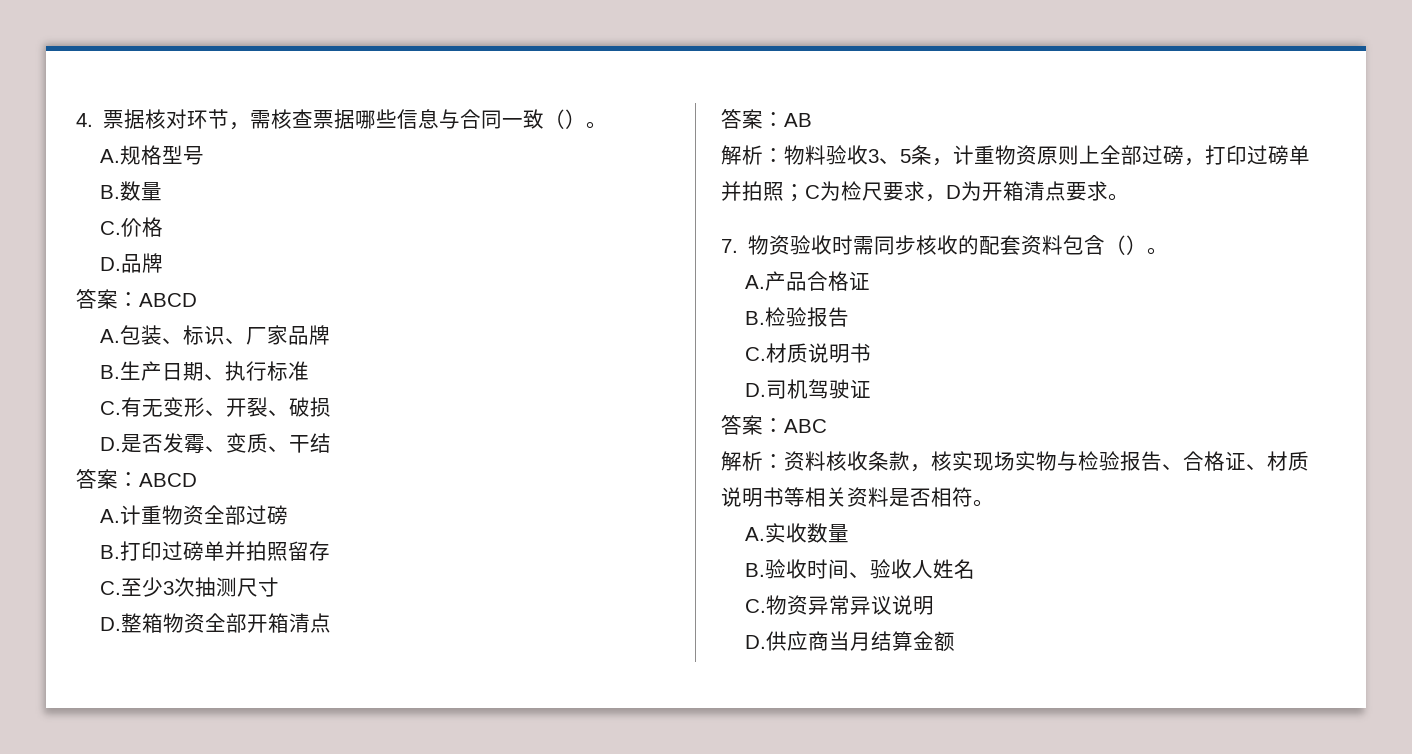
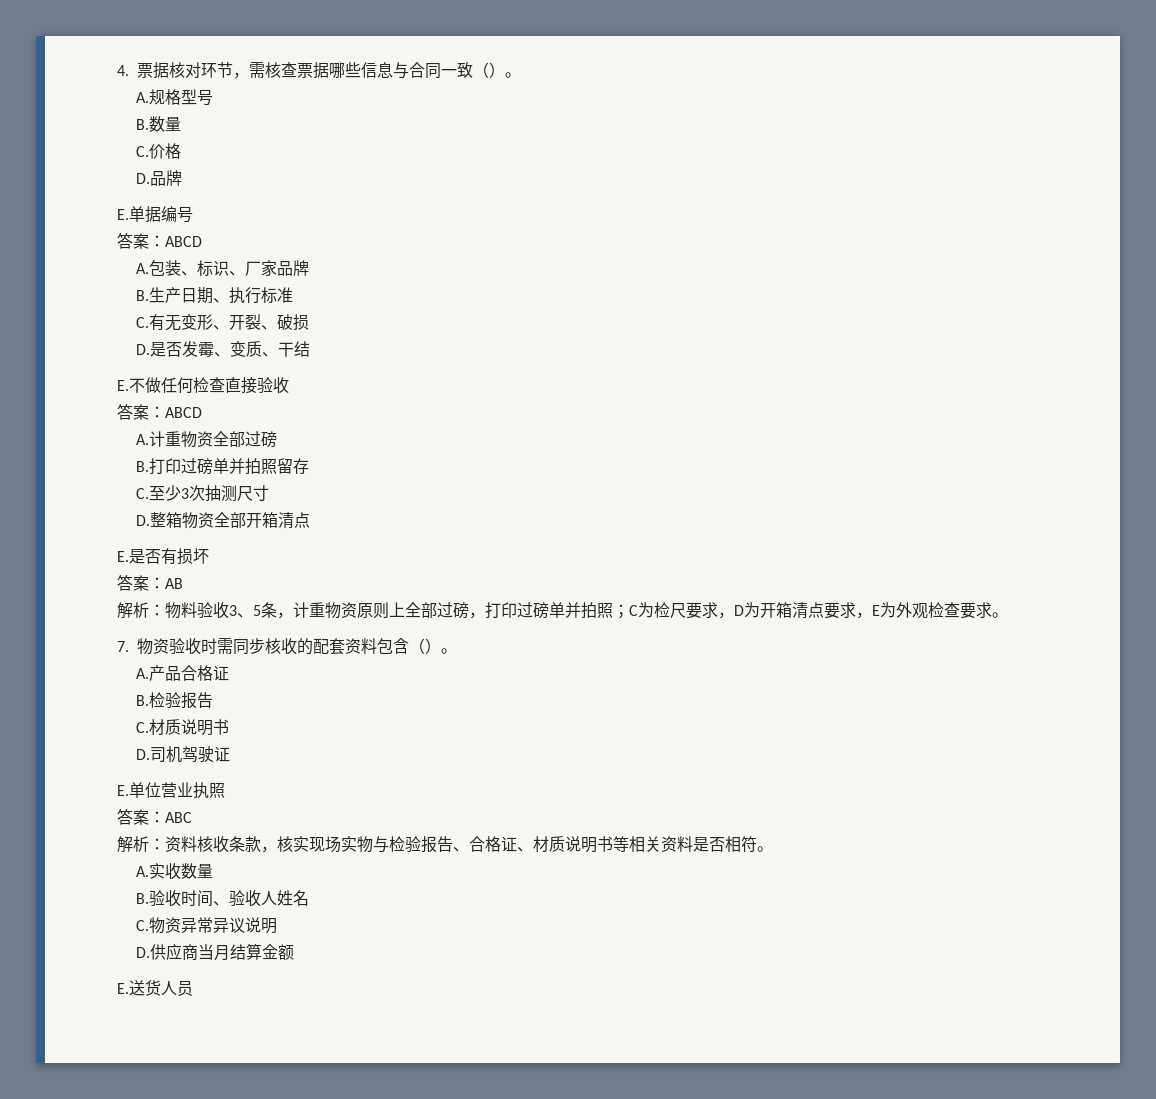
+ E.单据编号
+ E.不做任何检查直接验收
+ E.是否有损坏
- 解析：物料验收3、5条，计重物资原则上全部过磅，打印过磅单并拍照；C为检尺要求，D为开箱清点要求。
+ 解析：物料验收3、5条，计重物资原则上全部过磅，打印过磅单并拍照；C为检尺要求，D为开箱清点要求，E为外观检查要求。
+ E.单位营业执照
+ E.送货人员

